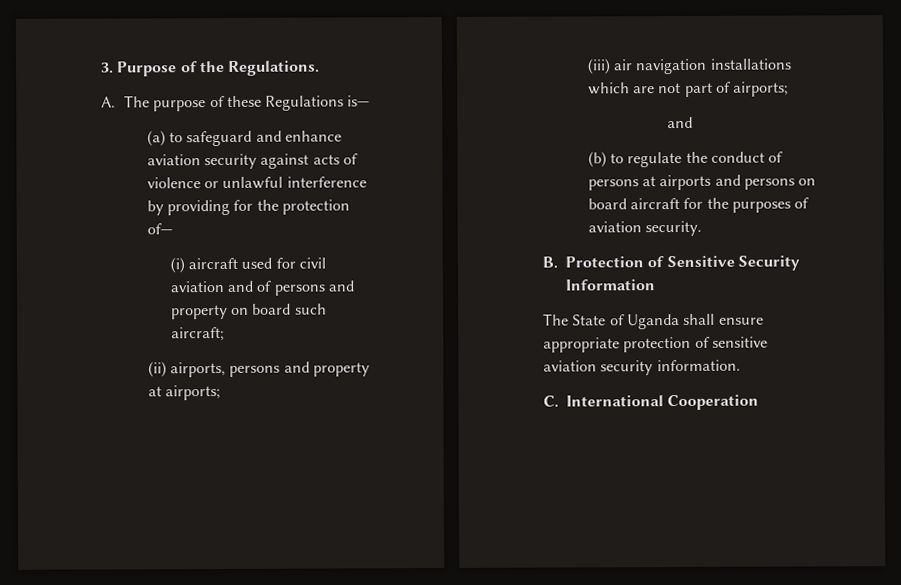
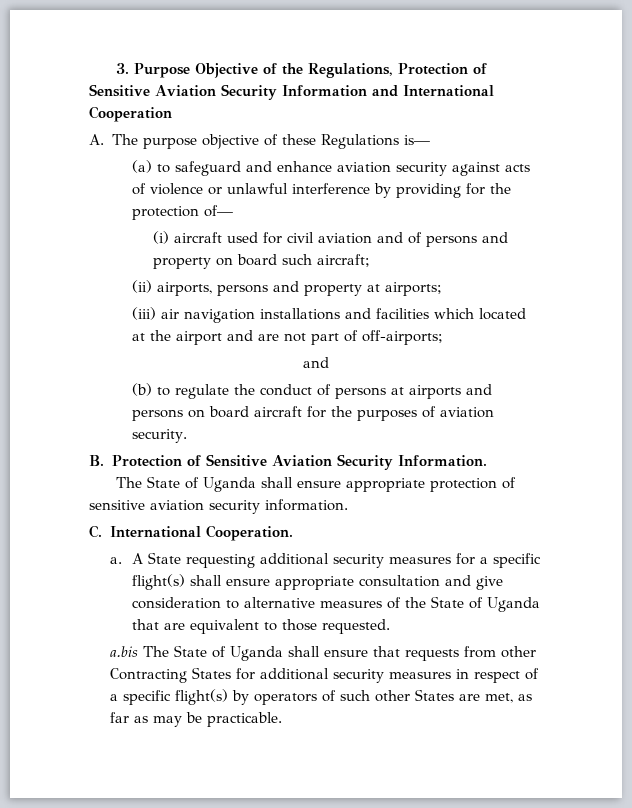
- 3. Purpose of the Regulations.
+ 3. Purpose Objective of the Regulations, Protection of Sensitive Aviation Security Information and International Cooperation
- A. The purpose of these Regulations is—
+ A. The purpose objective of these Regulations is—
- (iii) air navigation installations which are not part of airports;
+ (iii) air navigation installations and facilities which located at the airport and are not part of off-airports;
- B. Protection of Sensitive Security Information
+ B. Protection of Sensitive Aviation Security Information.
- C. International Cooperation
+ C. International Cooperation.
+ a. A State requesting additional security measures for a specific flight(s) shall ensure appropriate consultation and give consideration to alternative measures of the State of Uganda that are equivalent to those requested.
+ a.bis The State of Uganda shall ensure that requests from other Contracting States for additional security measures in respect of a specific flight(s) by operators of such other States are met, as far as may be practicable.

